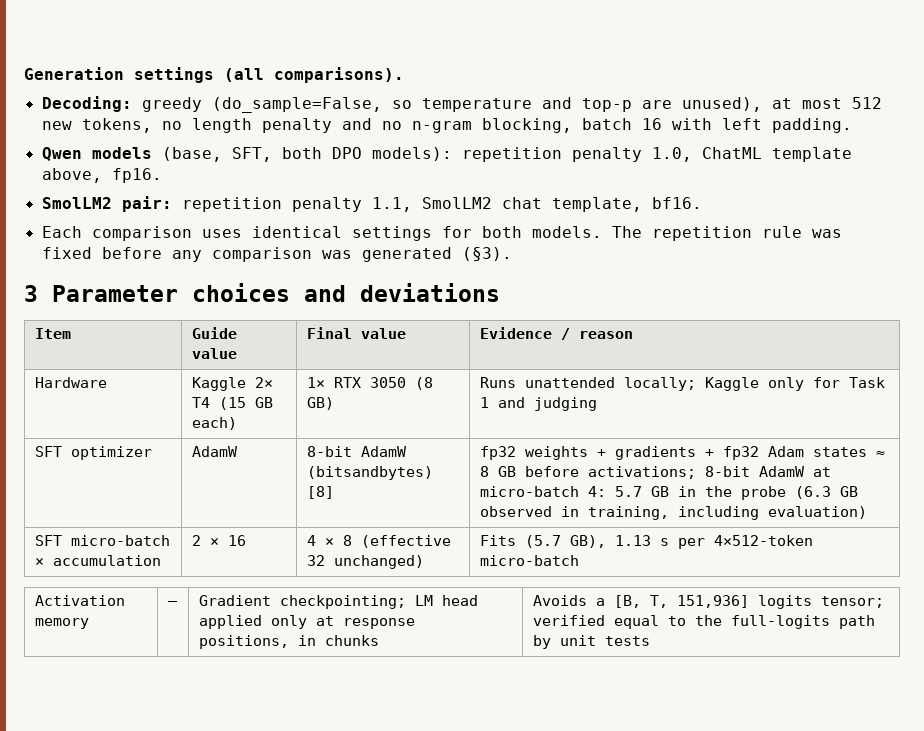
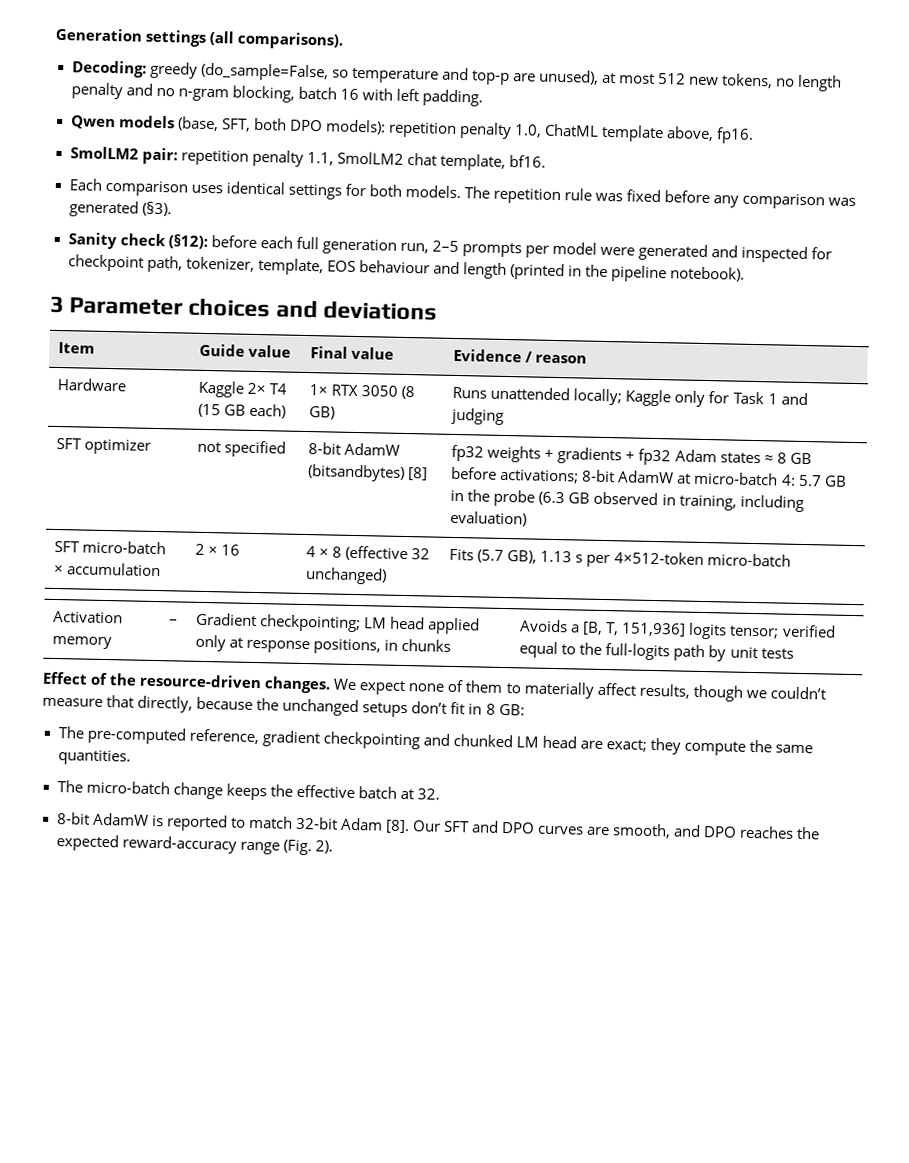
+ Sanity check (§12): before each full generation run, 2–5 prompts per model were generated and inspected for checkpoint path, tokenizer, template, EOS behaviour and length (printed in the pipeline notebook).
- SFT optimizer | AdamW | 8-bit AdamW (bitsandbytes) [8] | fp32 weights + gradients + fp32 Adam states ≈ 8 GB before activations; 8-bit AdamW at micro-batch 4: 5.7 GB in the probe (6.3 GB observed in training, including evaluation)
+ SFT optimizer | not specified | 8-bit AdamW (bitsandbytes) [8] | fp32 weights + gradients + fp32 Adam states ≈ 8 GB before activations; 8-bit AdamW at micro-batch 4: 5.7 GB in the probe (6.3 GB observed in training, including evaluation)
+ Effect of the resource-driven changes. We expect none of them to materially affect results, though we couldn’t measure that directly, because the unchanged setups don’t fit in 8 GB:
+ The pre-computed reference, gradient checkpointing and chunked LM head are exact; they compute the same quantities.
+ The micro-batch change keeps the effective batch at 32.
+ 8-bit AdamW is reported to match 32-bit Adam [8]. Our SFT and DPO curves are smooth, and DPO reaches the expected reward-accuracy range (Fig. 2).

